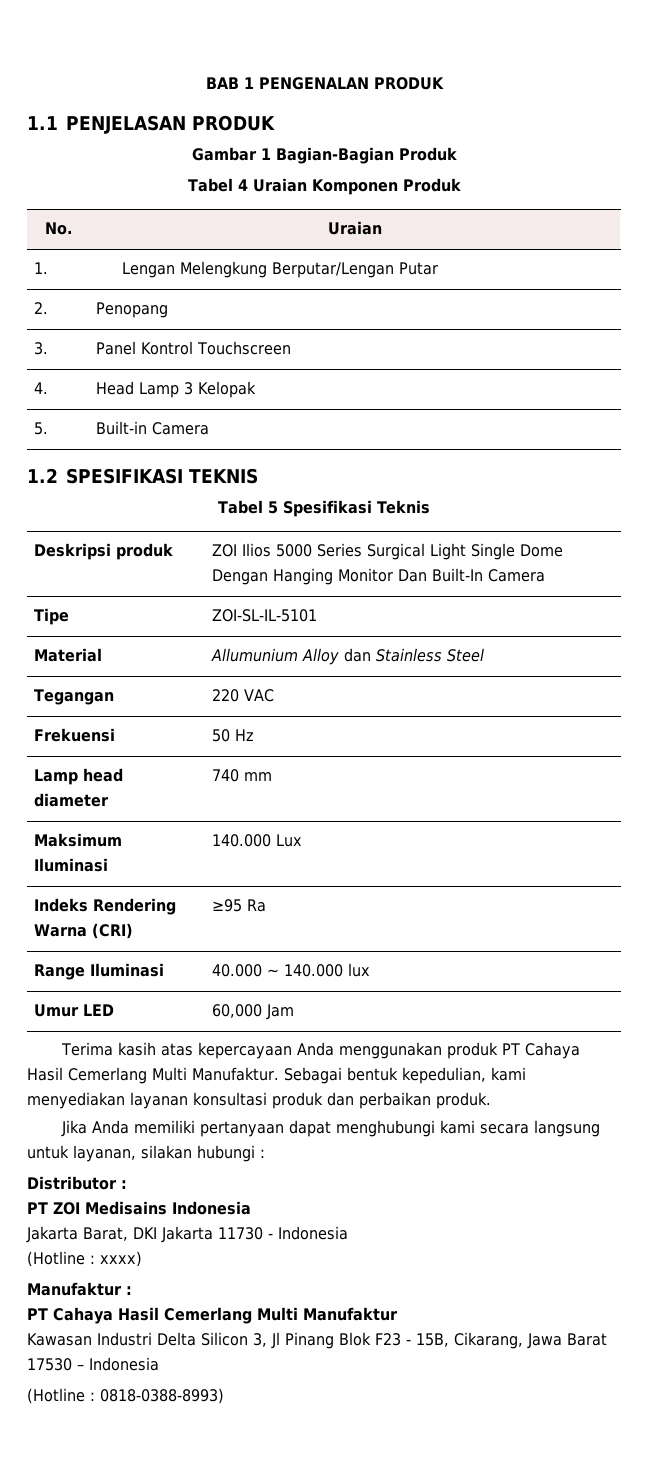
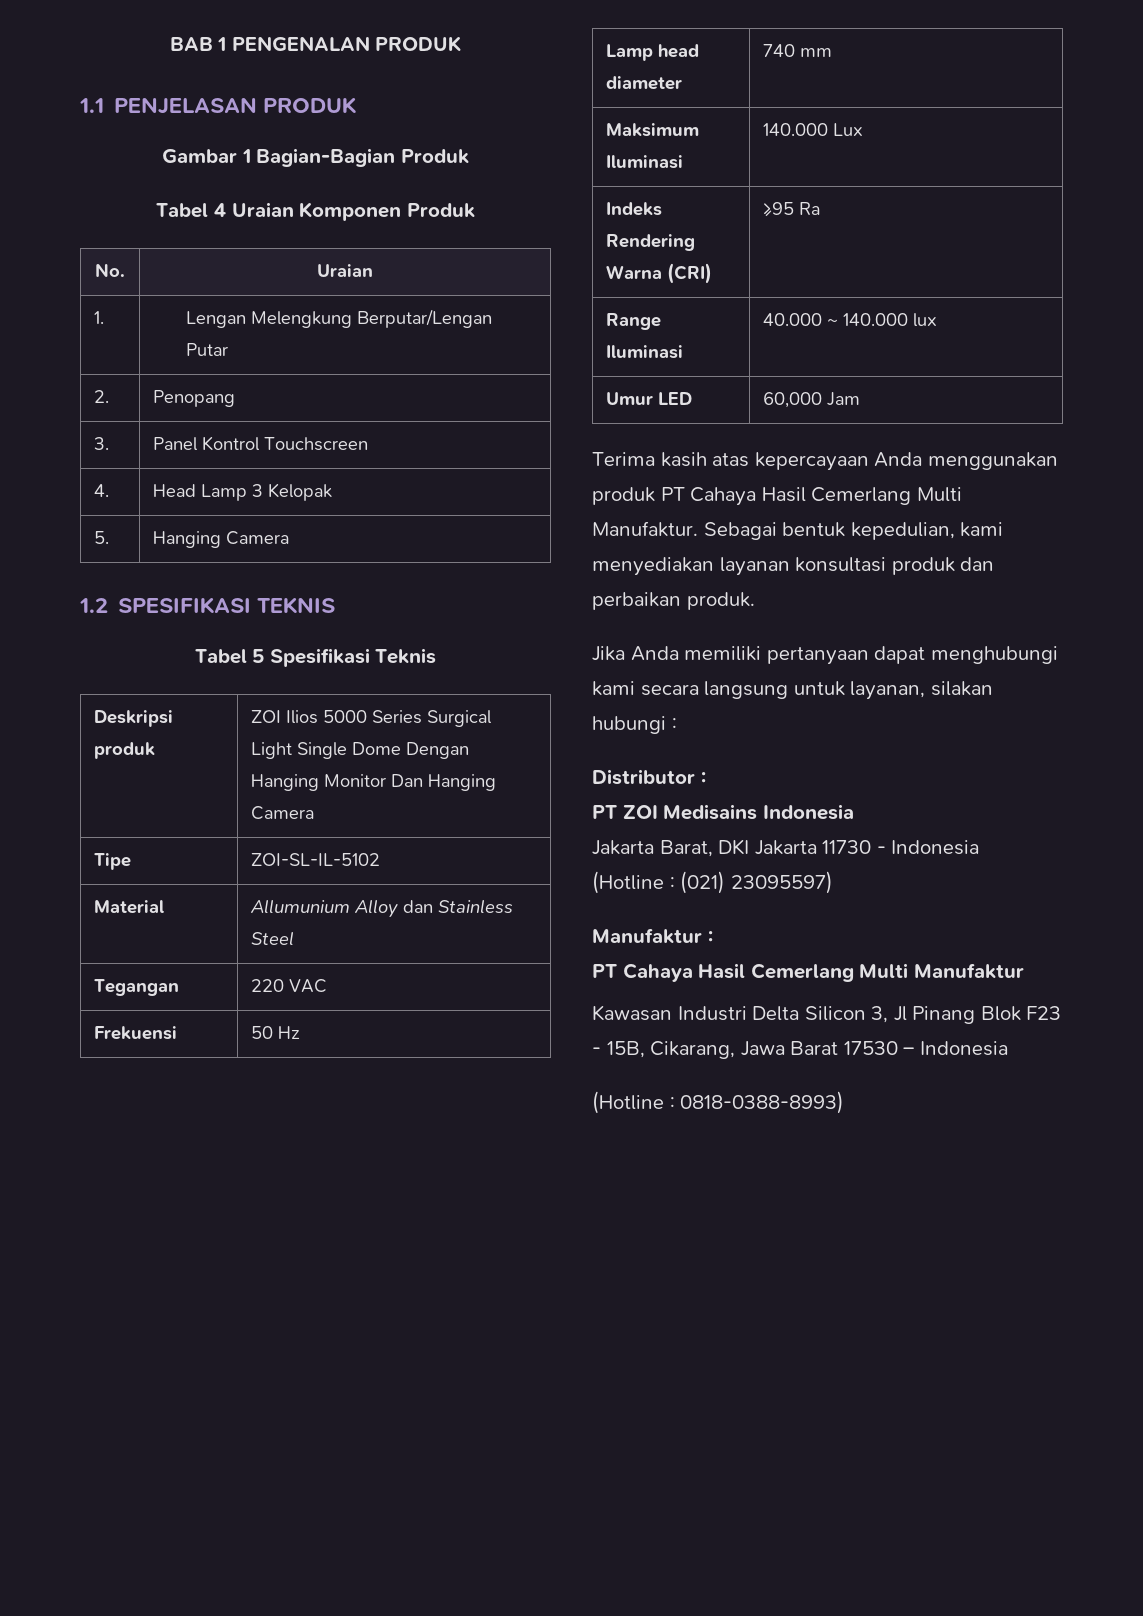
- 5. | Built-in Camera
+ 5. | Hanging Camera
- Deskripsi produk | ZOI Ilios 5000 Series Surgical Light Single Dome Dengan Hanging Monitor Dan Built-In Camera
+ Deskripsi produk | ZOI Ilios 5000 Series Surgical Light Single Dome Dengan Hanging Monitor Dan Hanging Camera
- Tipe | ZOI-SL-IL-5101
+ Tipe | ZOI-SL-IL-5102
- (Hotline : xxxx)
+ (Hotline : (021) 23095597)

